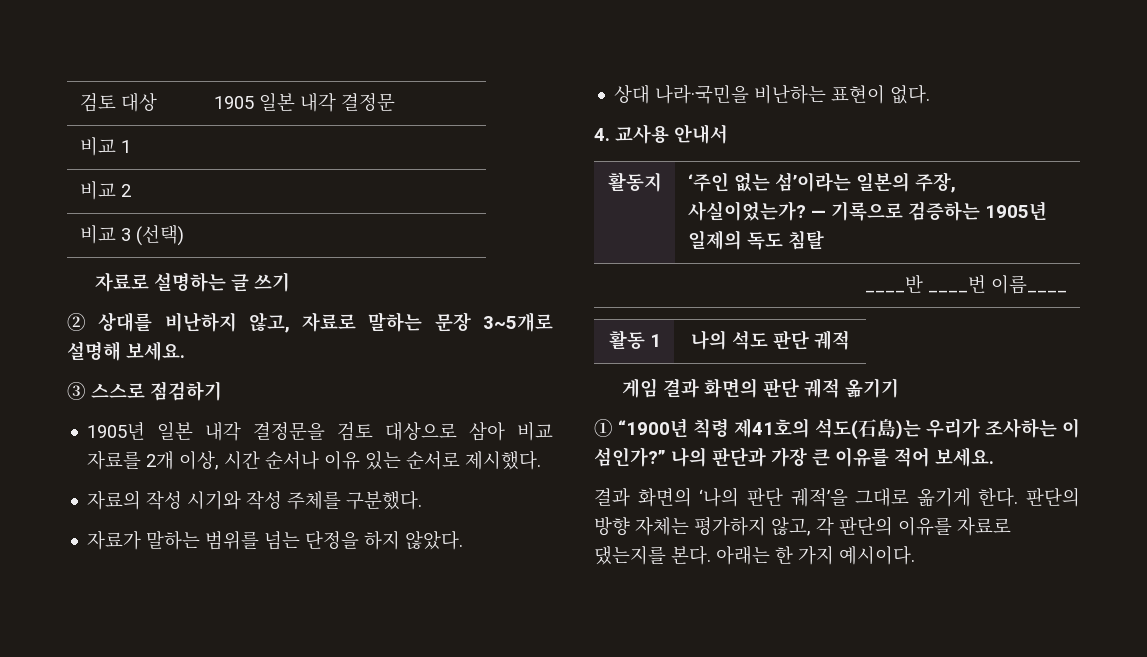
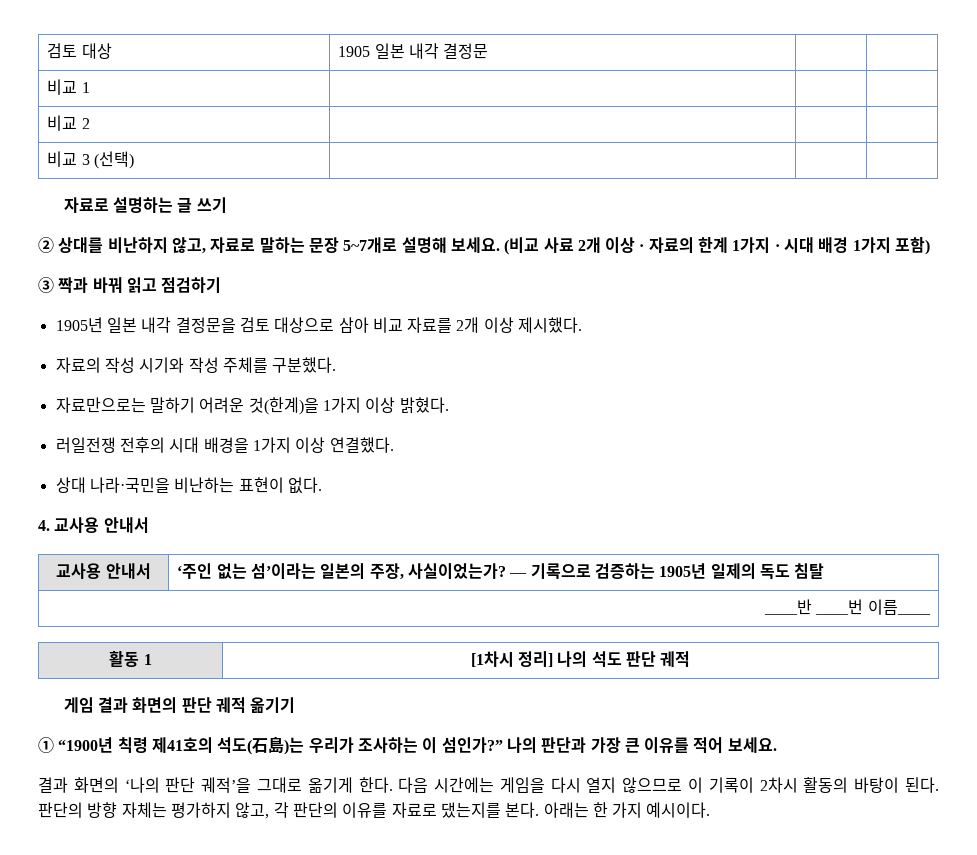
- ② 상대를 비난하지 않고, 자료로 말하는 문장 3~5개로 설명해 보세요.
- ③ 스스로 점검하기
+ ② 상대를 비난하지 않고, 자료로 말하는 문장 5~7개로 설명해 보세요. (비교 사료 2개 이상 · 자료의 한계 1가지 · 시대 배경 1가지 포함)
+ ③ 짝과 바꿔 읽고 점검하기
- 1905년 일본 내각 결정문을 검토 대상으로 삼아 비교 자료를 2개 이상, 시간 순서나 이유 있는 순서로 제시했다.
+ 1905년 일본 내각 결정문을 검토 대상으로 삼아 비교 자료를 2개 이상 제시했다.
- 자료가 말하는 범위를 넘는 단정을 하지 않았다.
+ 자료만으로는 말하기 어려운 것(한계)을 1가지 이상 밝혔다.
+ 러일전쟁 전후의 시대 배경을 1가지 이상 연결했다.
- 활동지 | ‘주인 없는 섬’이라는 일본의 주장, 사실이었는가? — 기록으로 검증하는 1905년 일제의 독도 침탈
+ 교사용 안내서 | ‘주인 없는 섬’이라는 일본의 주장, 사실이었는가? — 기록으로 검증하는 1905년 일제의 독도 침탈
- 활동 1 | 나의 석도 판단 궤적
+ 활동 1 | [1차시 정리] 나의 석도 판단 궤적
+ 다음 시간에는 게임을 다시 열지 않으므로 이 기록이 2차시 활동의 바탕이 된다.

